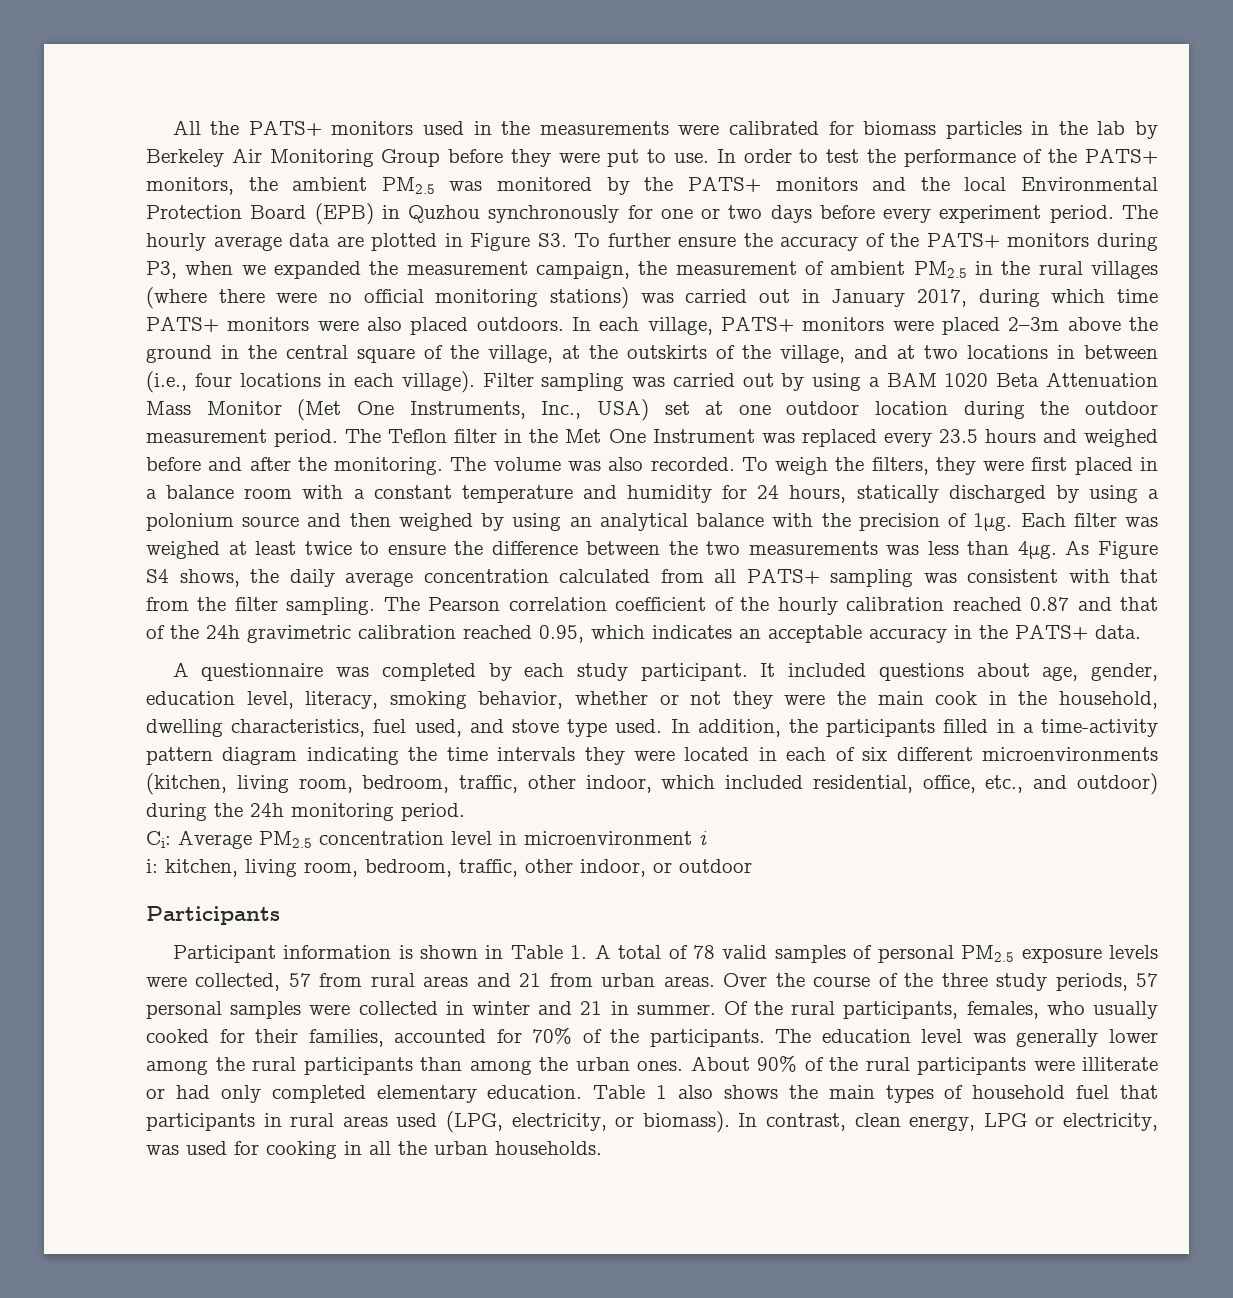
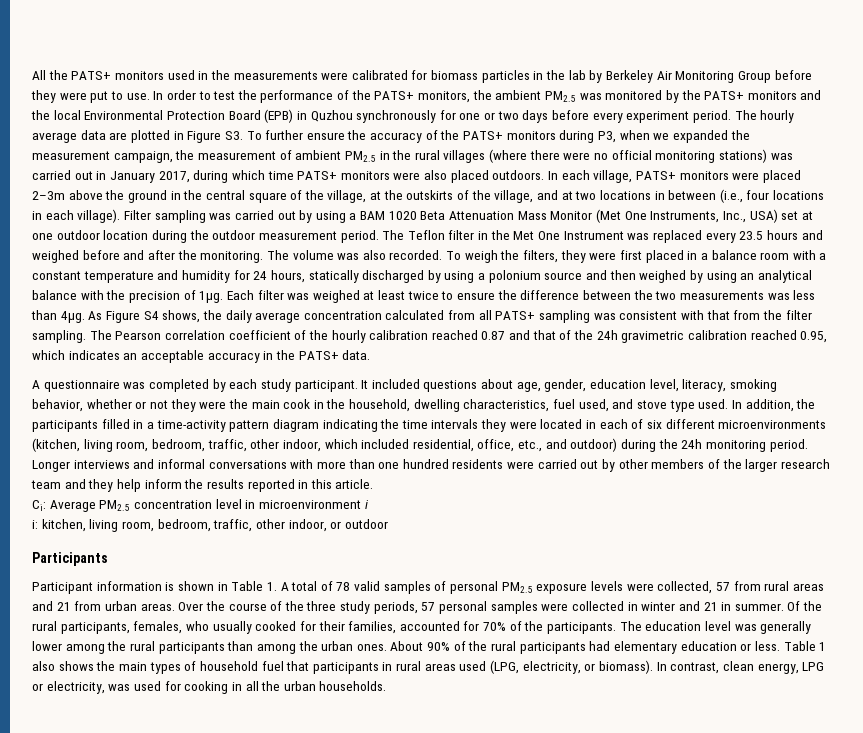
+ Longer interviews and informal conversations with more than one hundred residents were carried out by other members of the larger research team and they help inform the results reported in this article.
- About 90% of the rural participants were illiterate or had only completed elementary education.
+ About 90% of the rural participants had elementary education or less.

